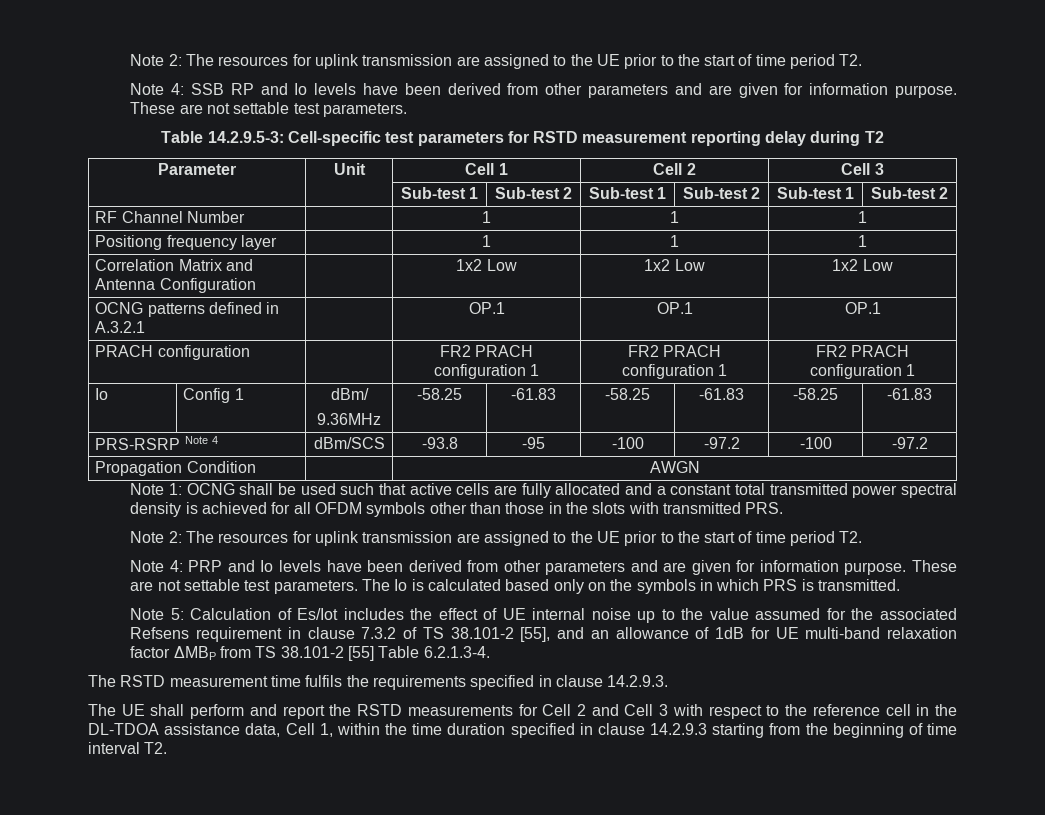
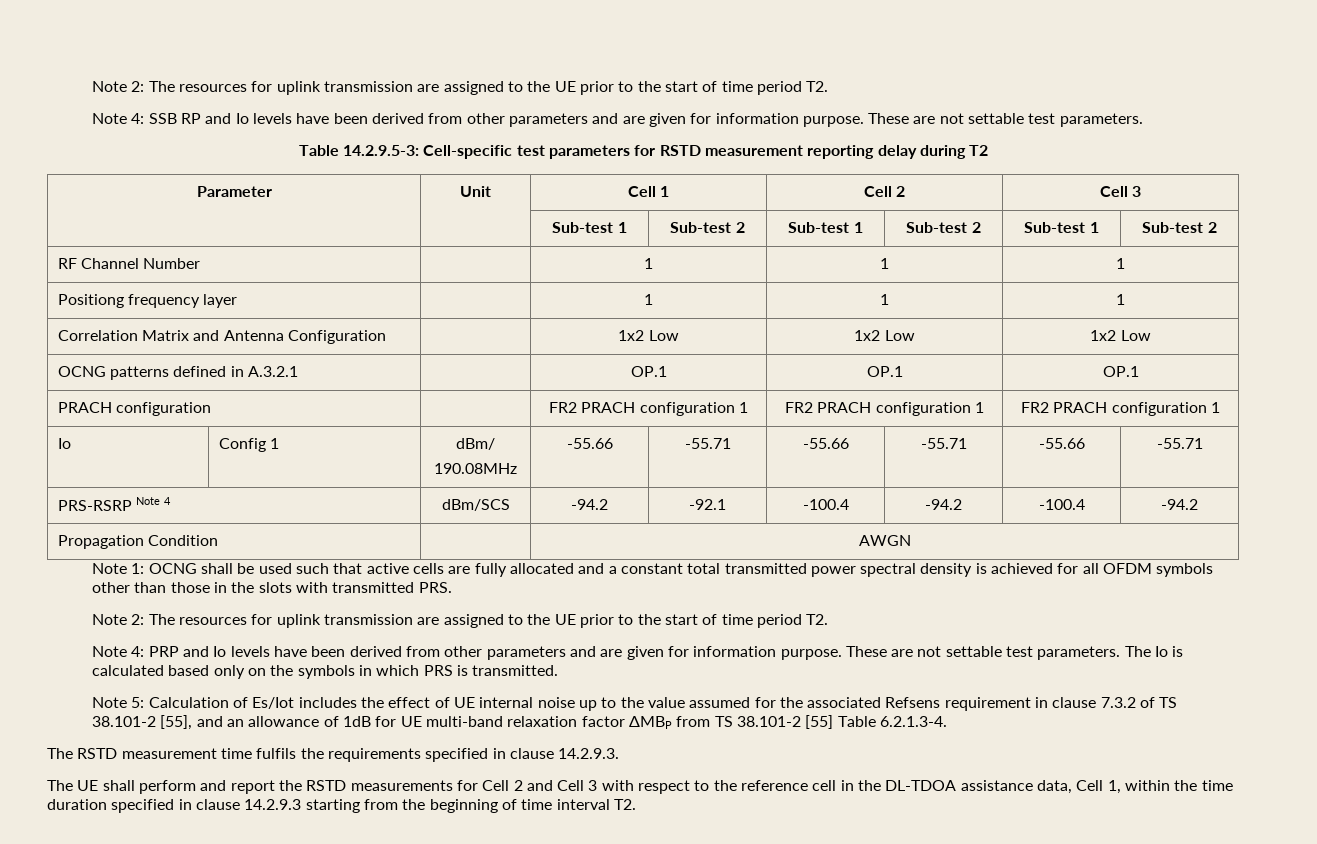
  Io | Config 1 | dBm/
- 9.36MHz | -58.25 | -61.83 | -58.25 | -61.83 | -58.25 | -61.83
- PRS-RSRP Note 4 | dBm/SCS | -93.8 | -95 | -100 | -97.2 | -100 | -97.2
+ 190.08MHz | -55.66 | -55.71 | -55.66 | -55.71 | -55.66 | -55.71
+ PRS-RSRP Note 4 | dBm/SCS | -94.2 | -92.1 | -100.4 | -94.2 | -100.4 | -94.2

